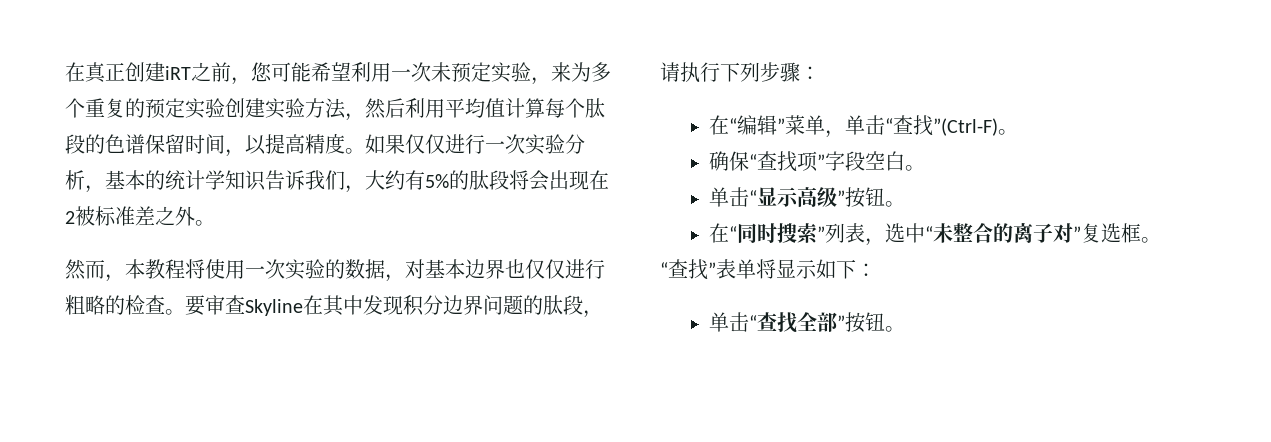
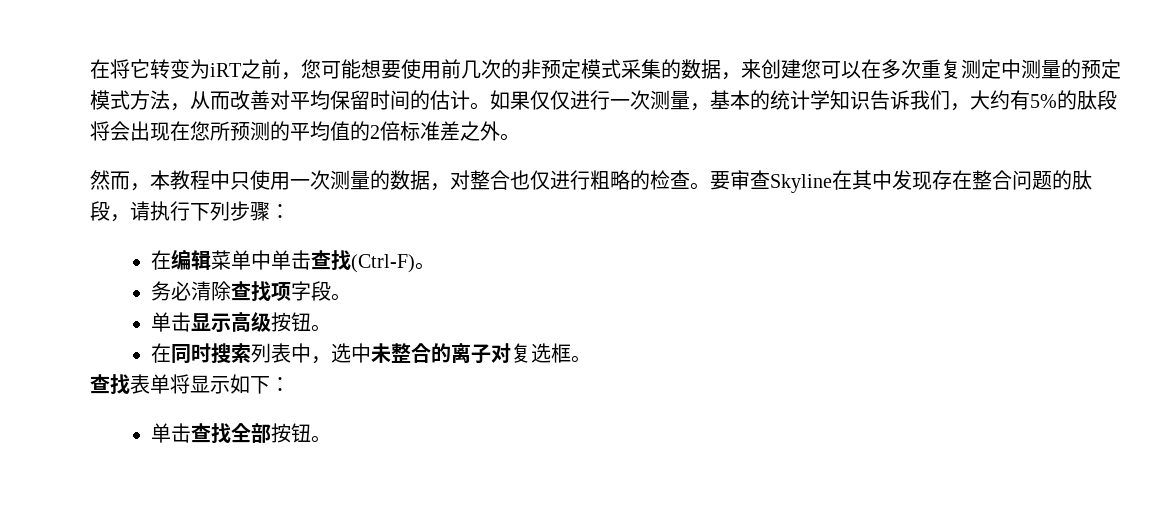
- 在真正创建iRT之前，您可能希望利用一次未预定实验，来为多个重复的预定实验创建实验方法，然后利用平均值计算每个肽段的色谱保留时间，以提高精度。
+ 在将它转变为iRT之前，您可能想要使用前几次的非预定模式采集的数据，来创建您可以在多次重复测定中测量的预定模式方法，从而改善对平均保留时间的估计。
- 如果仅仅进行一次实验分析，基本的统计学知识告诉我们，大约有5%的肽段将会出现在2被标准差之外。
+ 如果仅仅进行一次测量，基本的统计学知识告诉我们，大约有5%的肽段将会出现在您所预测的平均值的2倍标准差之外。
- 然而，本教程将使用一次实验的数据，对基本边界也仅仅进行粗略的检查。
+ 然而，本教程中只使用一次测量的数据，对整合也仅进行粗略的检查。
- 要审查Skyline在其中发现积分边界问题的肽段，请执行下列步骤：
+ 要审查Skyline在其中发现存在整合问题的肽段，请执行下列步骤：
- 在“编辑”菜单，单击“查找”(Ctrl-F)。
- 确保“查找项”字段空白。
+ 在编辑菜单中单击查找(Ctrl-F)。
+ 务必清除查找项字段。
- 单击“显示高级”按钮。
+ 单击显示高级按钮。
- 在“同时搜索”列表，选中“未整合的离子对”复选框。
+ 在同时搜索列表中，选中未整合的离子对复选框。
- “查找”表单将显示如下：
+ 查找表单将显示如下：
- 单击“查找全部”按钮。
+ 单击查找全部按钮。

